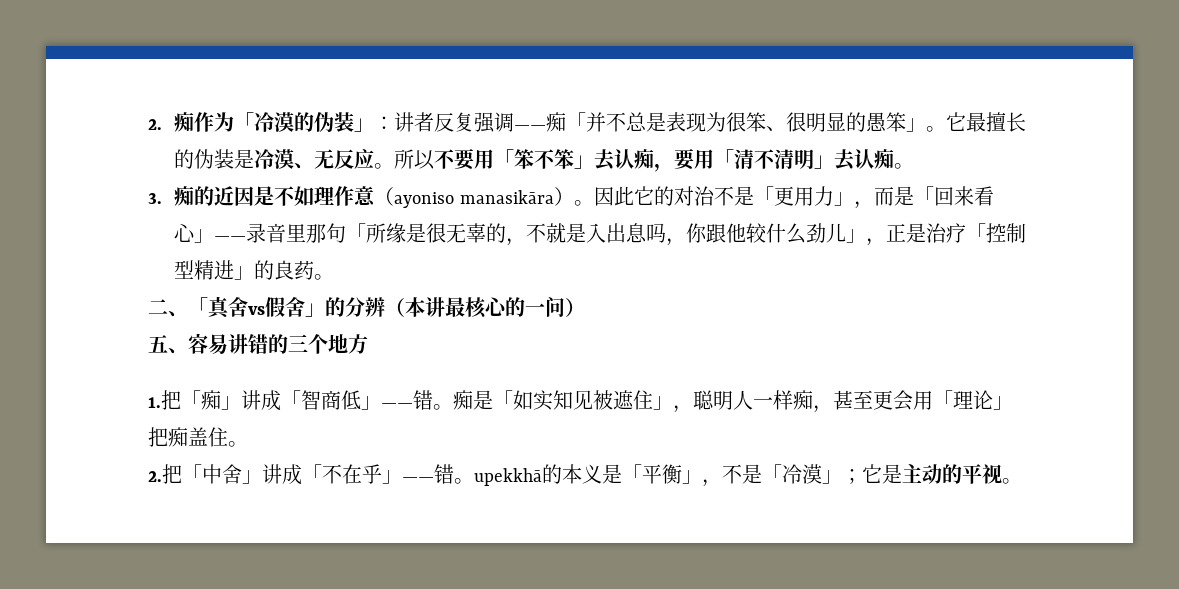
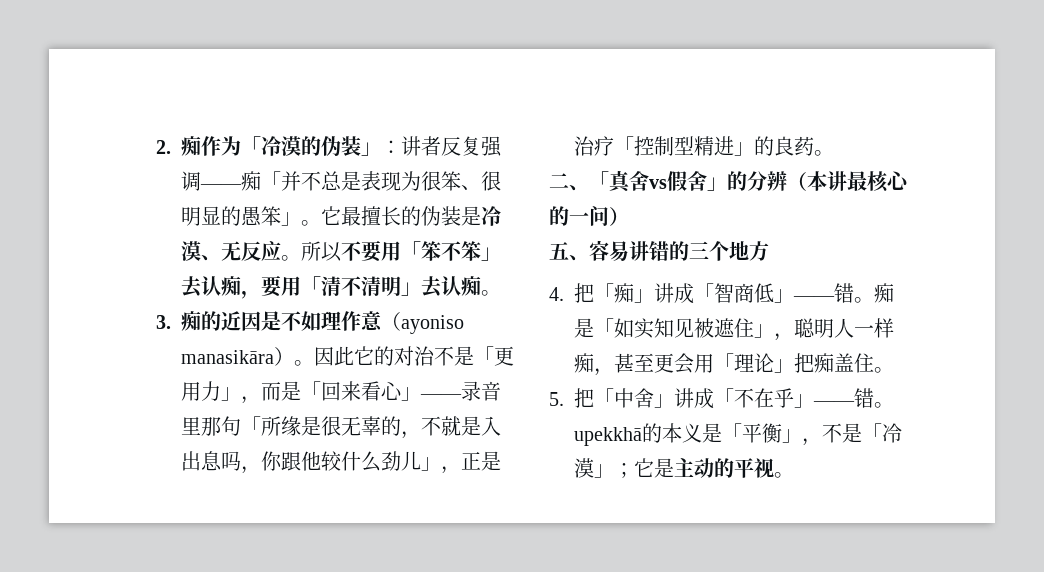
- 1.把「痴」讲成「智商低」——错。
+ 4.把「痴」讲成「智商低」——错。
- 2.把「中舍」讲成「不在乎」——错。upekkhā的本义是「平衡」，不是「冷漠」；它是主动的平视。
+ 5.把「中舍」讲成「不在乎」——错。upekkhā的本义是「平衡」，不是「冷漠」；它是主动的平视。

